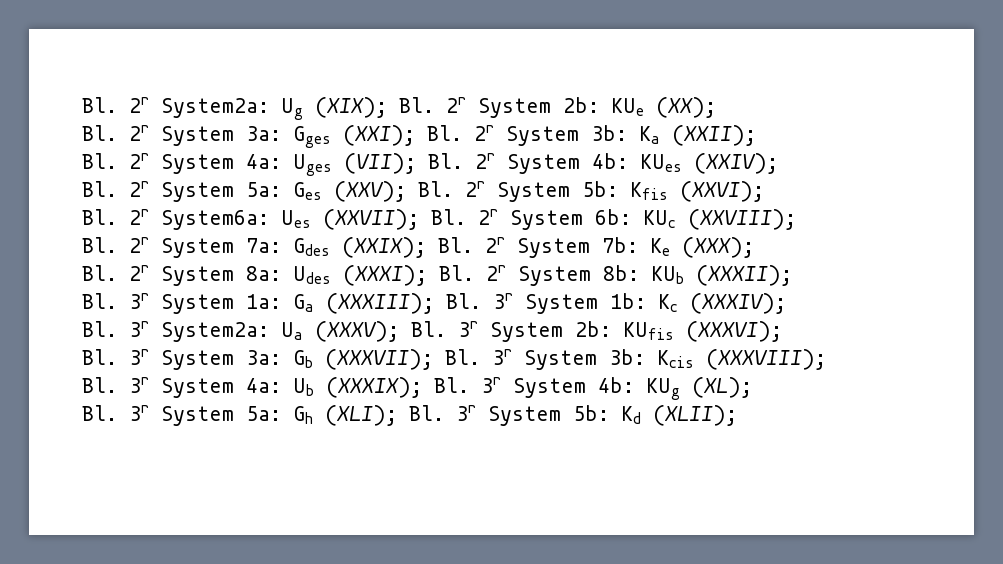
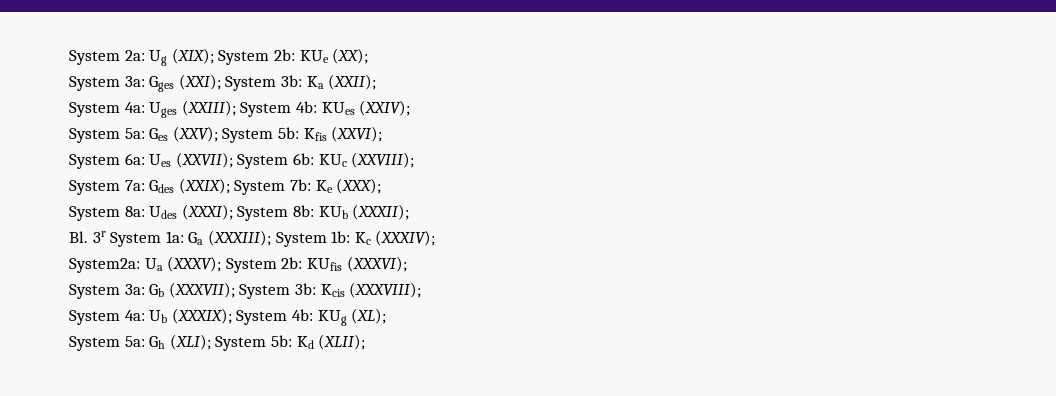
- Bl. 2r System2a: Ug (XIX); Bl. 2r System 2b: KUe (XX);
+ System 2a: Ug (XIX); System 2b: KUe (XX);
- Bl. 2r System 3a: Gges (XXI); Bl. 2r System 3b: Ka (XXII);
+ System 3a: Gges (XXI); System 3b: Ka (XXII);
- Bl. 2r System 4a: Uges (VII); Bl. 2r System 4b: KUes (XXIV);
+ System 4a: Uges (XXIII); System 4b: KUes (XXIV);
- Bl. 2r System 5a: Ges (XXV); Bl. 2r System 5b: Kfis (XXVI);
+ System 5a: Ges (XXV); System 5b: Kfis (XXVI);
- Bl. 2r System6a: Ues (XXVII); Bl. 2r System 6b: KUc (XXVIII);
+ System 6a: Ues (XXVII); System 6b: KUc (XXVIII);
- Bl. 2r System 7a: Gdes (XXIX); Bl. 2r System 7b: Ke (XXX);
+ System 7a: Gdes (XXIX); System 7b: Ke (XXX);
- Bl. 2r System 8a: Udes (XXXI); Bl. 2r System 8b: KUb (XXXII);
+ System 8a: Udes (XXXI); System 8b: KUb (XXXII);
- Bl. 3r System 1a: Ga (XXXIII); Bl. 3r System 1b: Kc (XXXIV);
+ Bl. 3r System 1a: Ga (XXXIII); System 1b: Kc (XXXIV);
- Bl. 3r System2a: Ua (XXXV); Bl. 3r System 2b: KUfis (XXXVI);
+ System2a: Ua (XXXV); System 2b: KUfis (XXXVI);
- Bl. 3r System 3a: Gb (XXXVII); Bl. 3r System 3b: Kcis (XXXVIII);
+ System 3a: Gb (XXXVII); System 3b: Kcis (XXXVIII);
- Bl. 3r System 4a: Ub (XXXIX); Bl. 3r System 4b: KUg (XL);
+ System 4a: Ub (XXXIX); System 4b: KUg (XL);
- Bl. 3r System 5a: Gh (XLI); Bl. 3r System 5b: Kd (XLII);
+ System 5a: Gh (XLI); System 5b: Kd (XLII);

